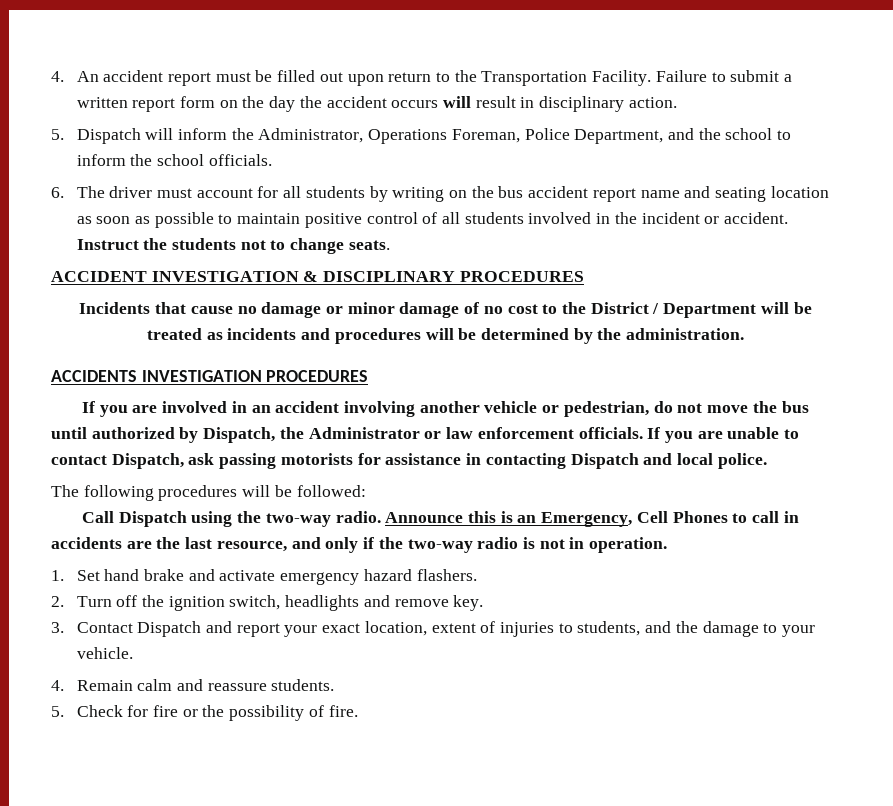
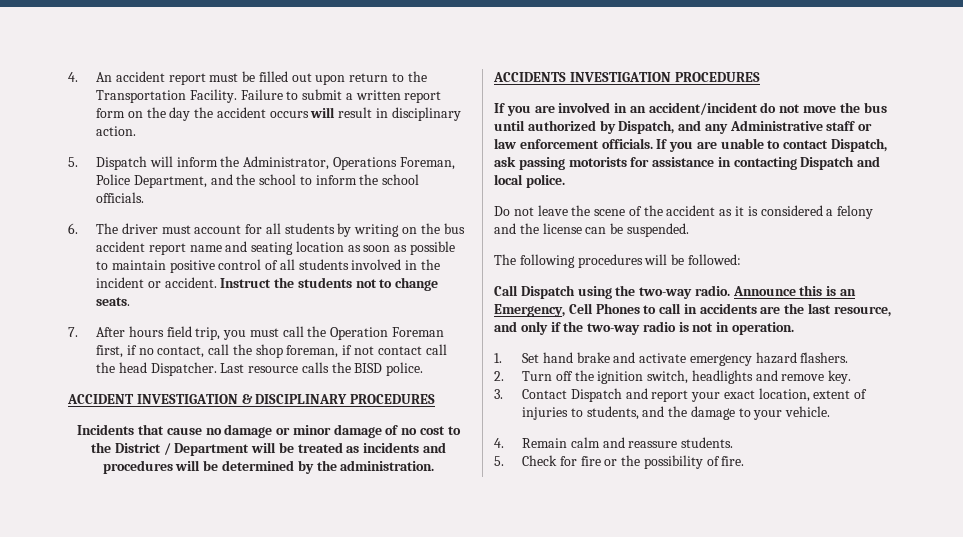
+ 7. After hours field trip, you must call the Operation Foreman first, if no contact, call the shop foreman, if not contact call the head Dispatcher. Last resource calls the BISD police.
- If you are involved in an accident involving another vehicle or pedestrian, do not move the bus until authorized by Dispatch, the Administrator or law enforcement officials.
+ If you are involved in an accident/incident do not move the bus until authorized by Dispatch, and any Administrative staff or law enforcement officials.
+ Do not leave the scene of the accident as it is considered a felony and the license can be suspended.

